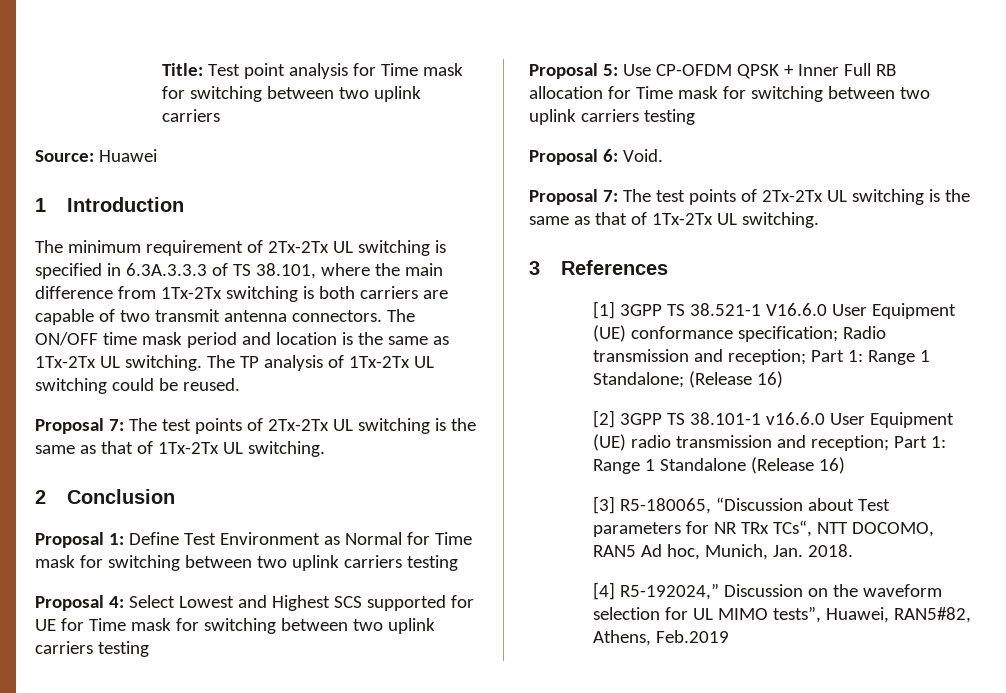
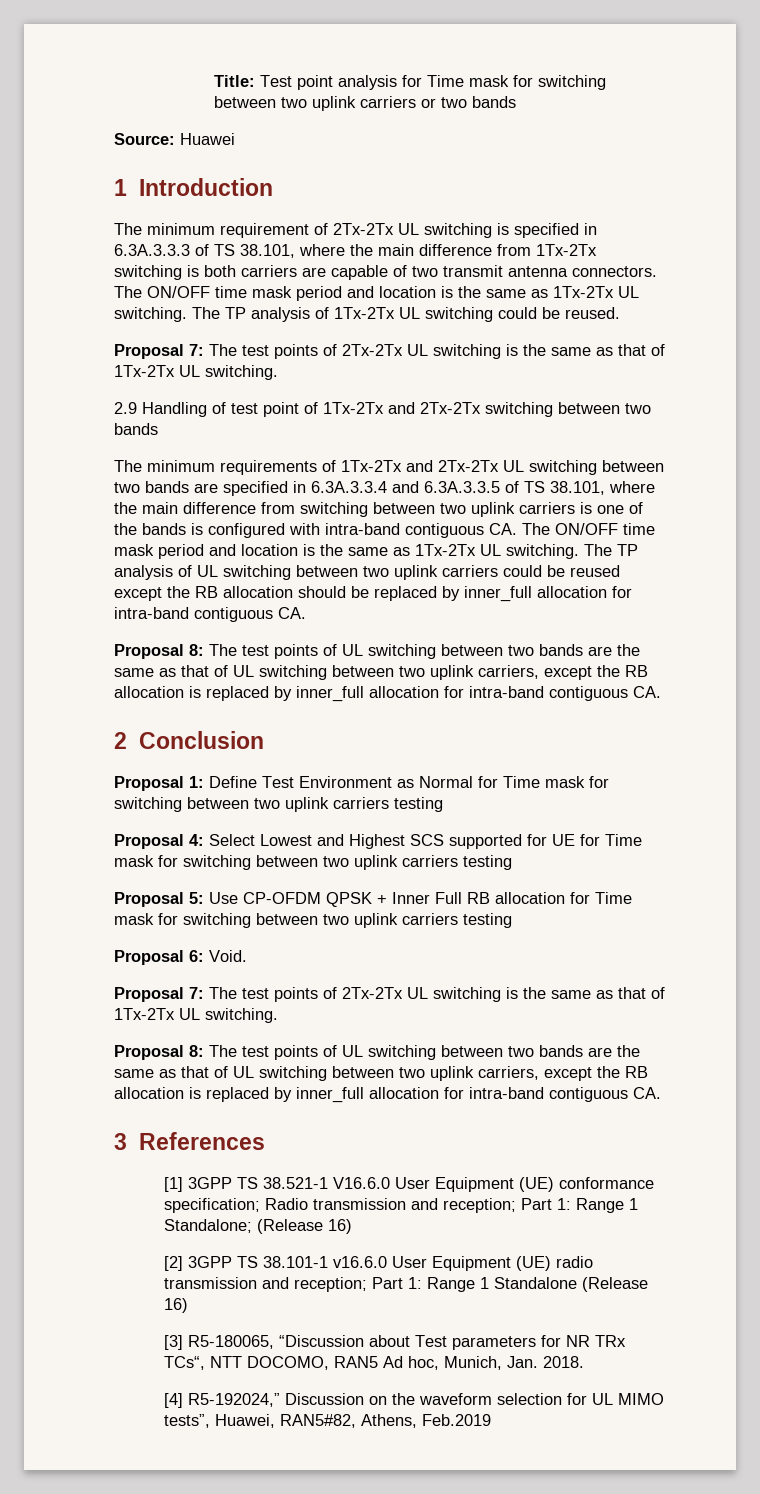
- Title: Test point analysis for Time mask for switching between two uplink carriers
+ Title: Test point analysis for Time mask for switching between two uplink carriers or two bands
+ 2.9 Handling of test point of 1Tx-2Tx and 2Tx-2Tx switching between two bands
+ The minimum requirements of 1Tx-2Tx and 2Tx-2Tx UL switching between two bands are specified in 6.3A.3.3.4 and 6.3A.3.3.5 of TS 38.101, where the main difference from switching between two uplink carriers is one of the bands is configured with intra-band contiguous CA. The ON/OFF time mask period and location is the same as 1Tx-2Tx UL switching. The TP analysis of UL switching between two uplink carriers could be reused except the RB allocation should be replaced by inner_full allocation for intra-band contiguous CA.
+ Proposal 8: The test points of UL switching between two bands are the same as that of UL switching between two uplink carriers, except the RB allocation is replaced by inner_full allocation for intra-band contiguous CA.
  Proposal 6: Void.
  Proposal 7: The test points of 2Tx-2Tx UL switching is the same as that of 1Tx-2Tx UL switching.
+ Proposal 8: The test points of UL switching between two bands are the same as that of UL switching between two uplink carriers, except the RB allocation is replaced by inner_full allocation for intra-band contiguous CA.

